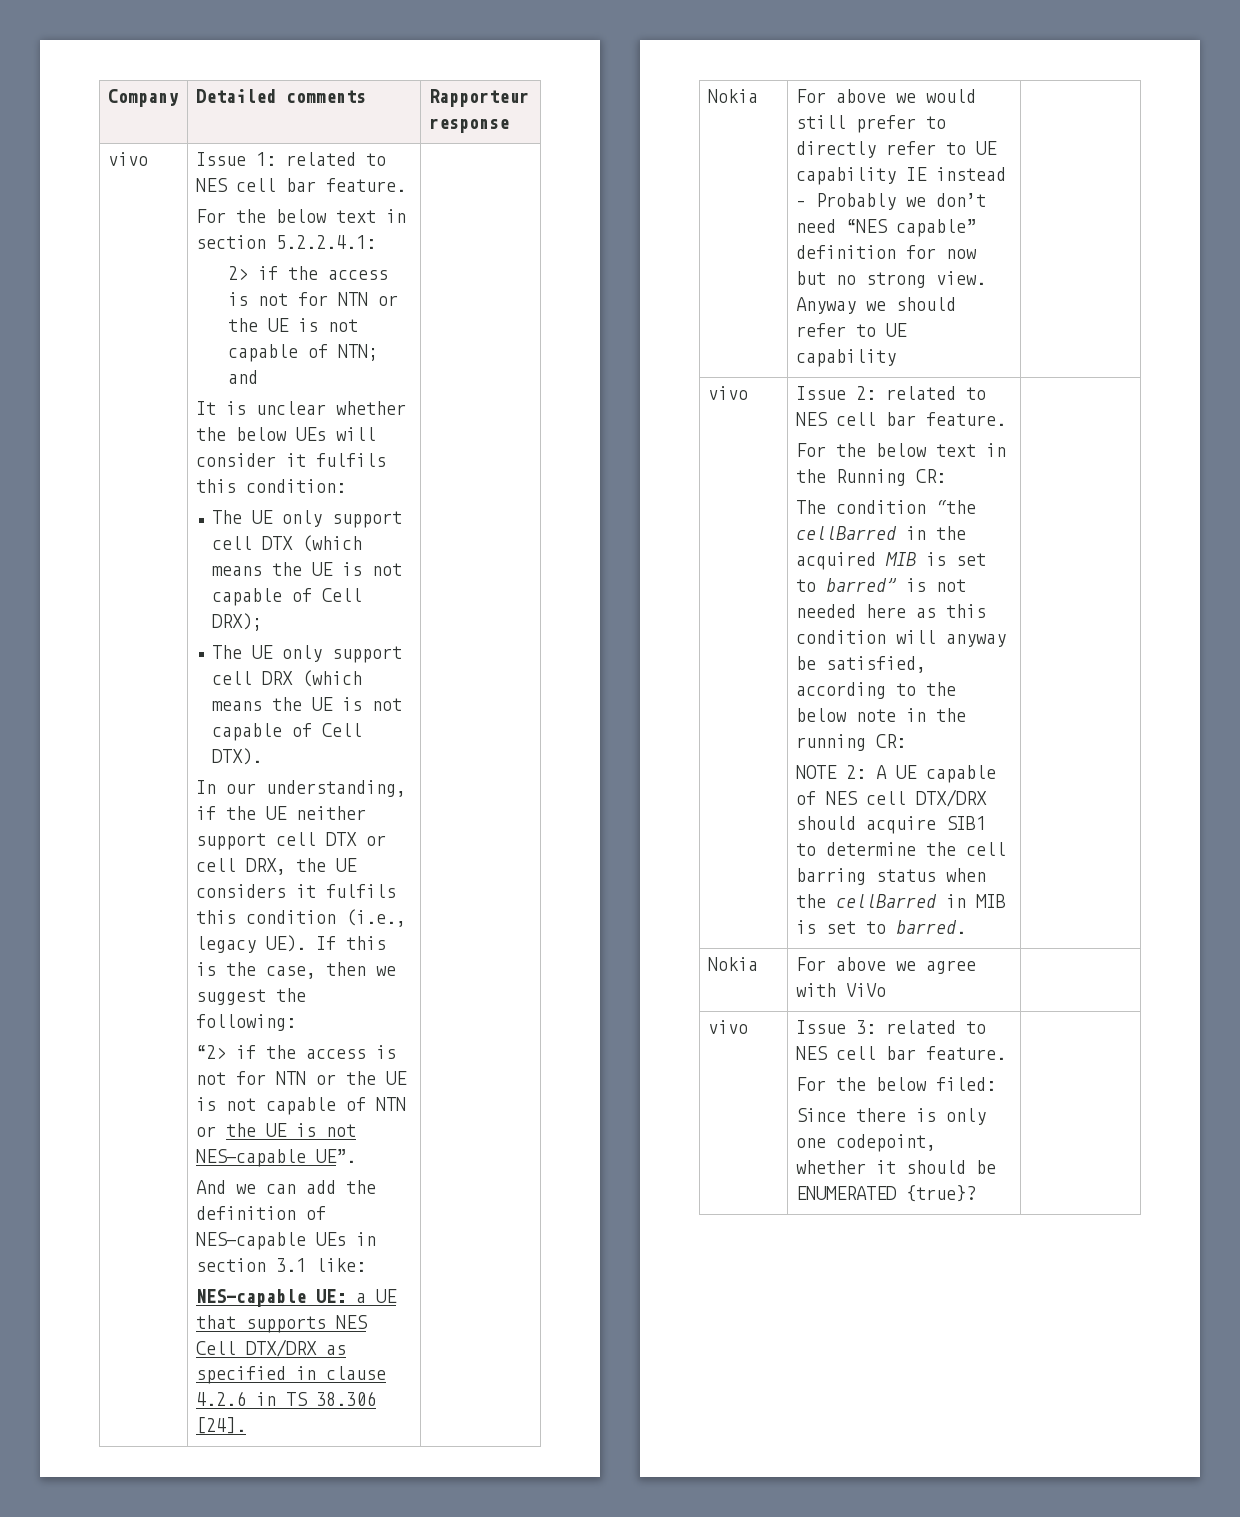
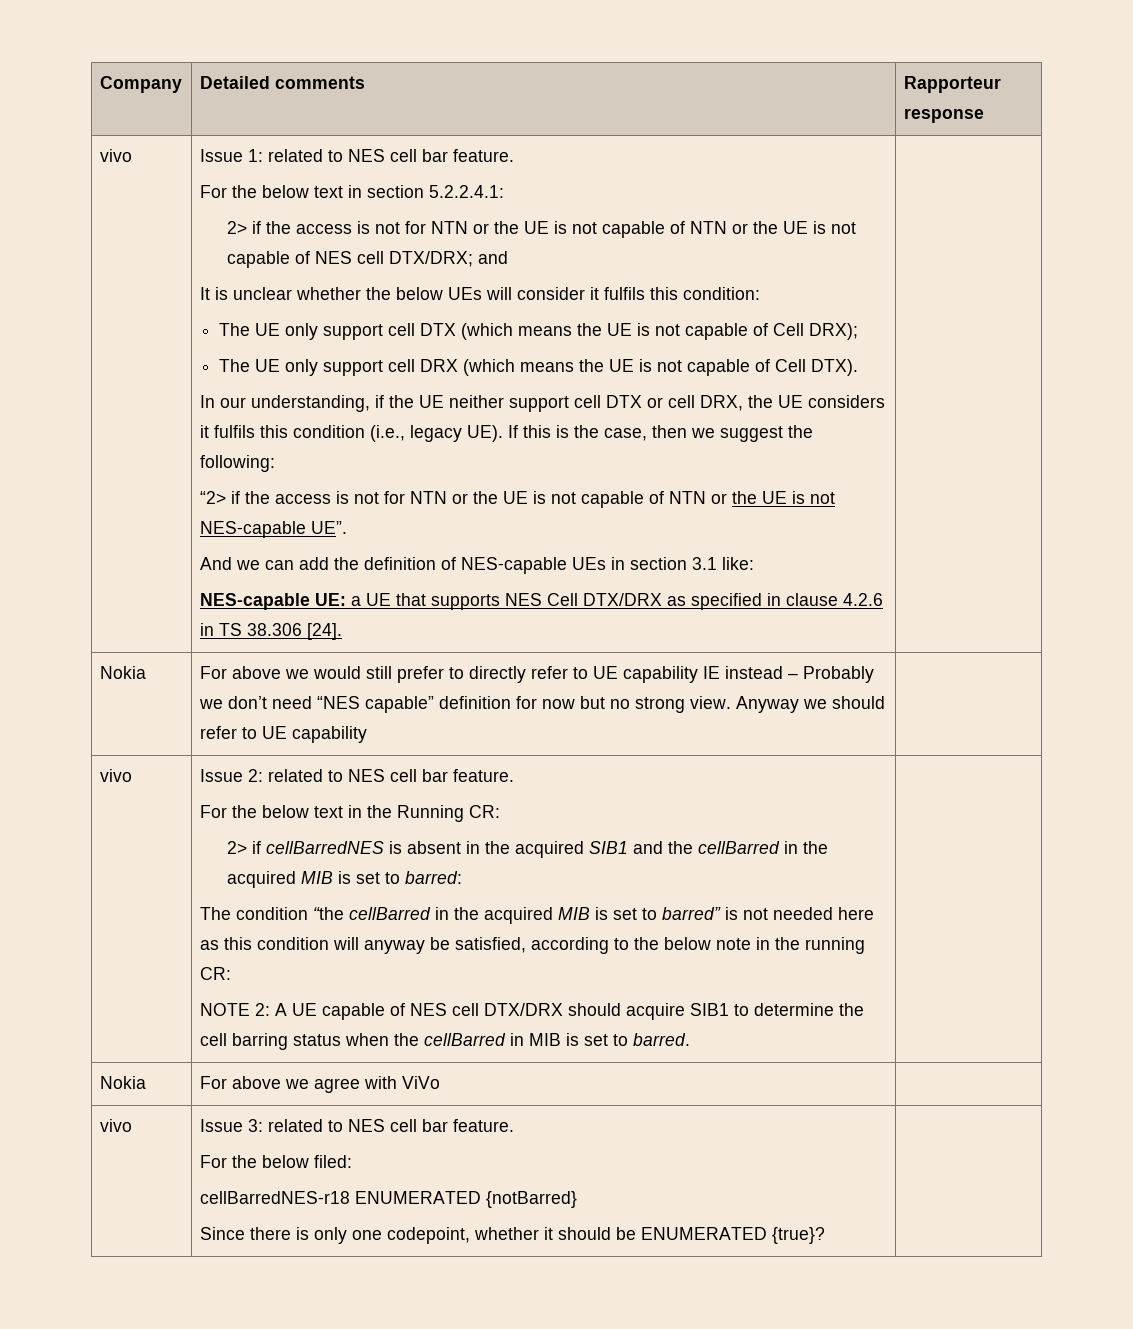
- 2> if the access is not for NTN or the UE is not capable of NTN; and
+ 2> if the access is not for NTN or the UE is not capable of NTN or the UE is not capable of NES cell DTX/DRX; and
+ 2> if cellBarredNES is absent in the acquired SIB1 and the cellBarred in the acquired MIB is set to barred:
  vivo | Issue 3: related to NES cell bar feature.
  For the below filed:
+ cellBarredNES-r18 ENUMERATED {notBarred}

